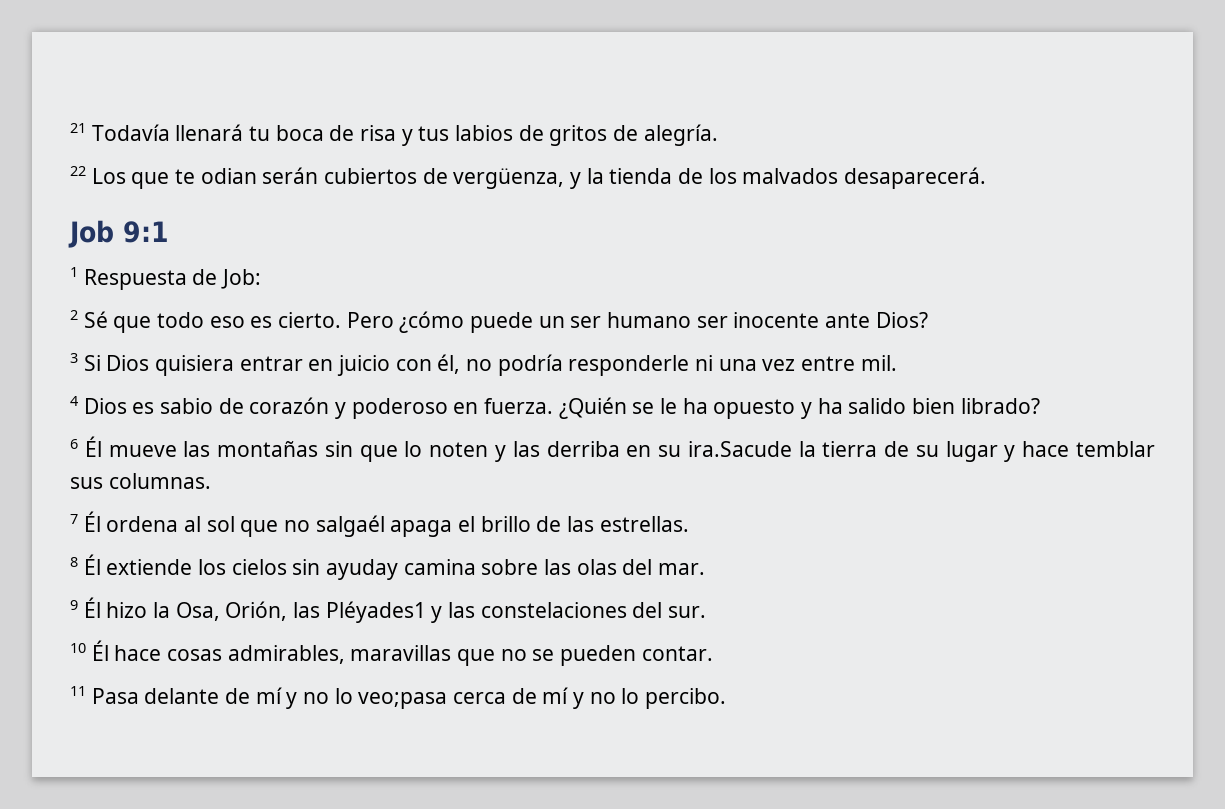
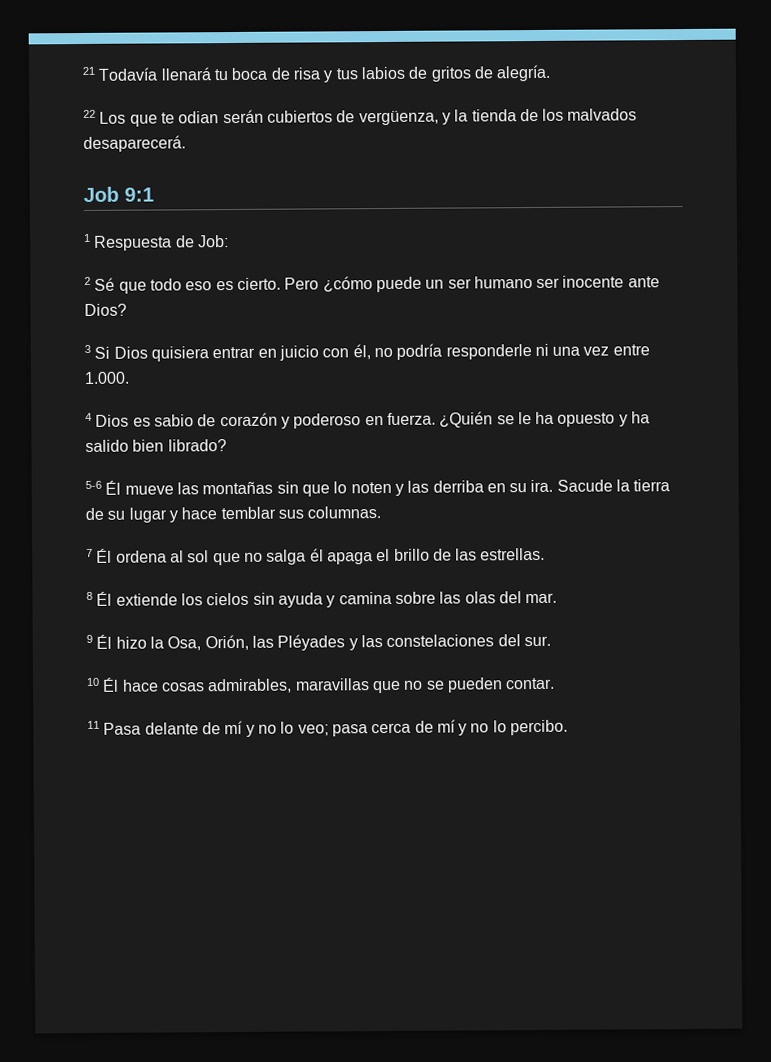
- 3 Si Dios quisiera entrar en juicio con él, no podría responderle ni una vez entre mil.
+ 3 Si Dios quisiera entrar en juicio con él, no podría responderle ni una vez entre 1.000.
- 6 Él mueve las montañas sin que lo noten y las derriba en su ira.Sacude la tierra de su lugar y hace temblar sus columnas.
+ 5-6 Él mueve las montañas sin que lo noten y las derriba en su ira. Sacude la tierra de su lugar y hace temblar sus columnas.
- 7 Él ordena al sol que no salgaél apaga el brillo de las estrellas.
+ 7 Él ordena al sol que no salga él apaga el brillo de las estrellas.
- 8 Él extiende los cielos sin ayuday camina sobre las olas del mar.
+ 8 Él extiende los cielos sin ayuda y camina sobre las olas del mar.
- 9 Él hizo la Osa, Orión, las Pléyades1 y las constelaciones del sur.
+ 9 Él hizo la Osa, Orión, las Pléyades y las constelaciones del sur.
- 11 Pasa delante de mí y no lo veo;pasa cerca de mí y no lo percibo.
+ 11 Pasa delante de mí y no lo veo; pasa cerca de mí y no lo percibo.

